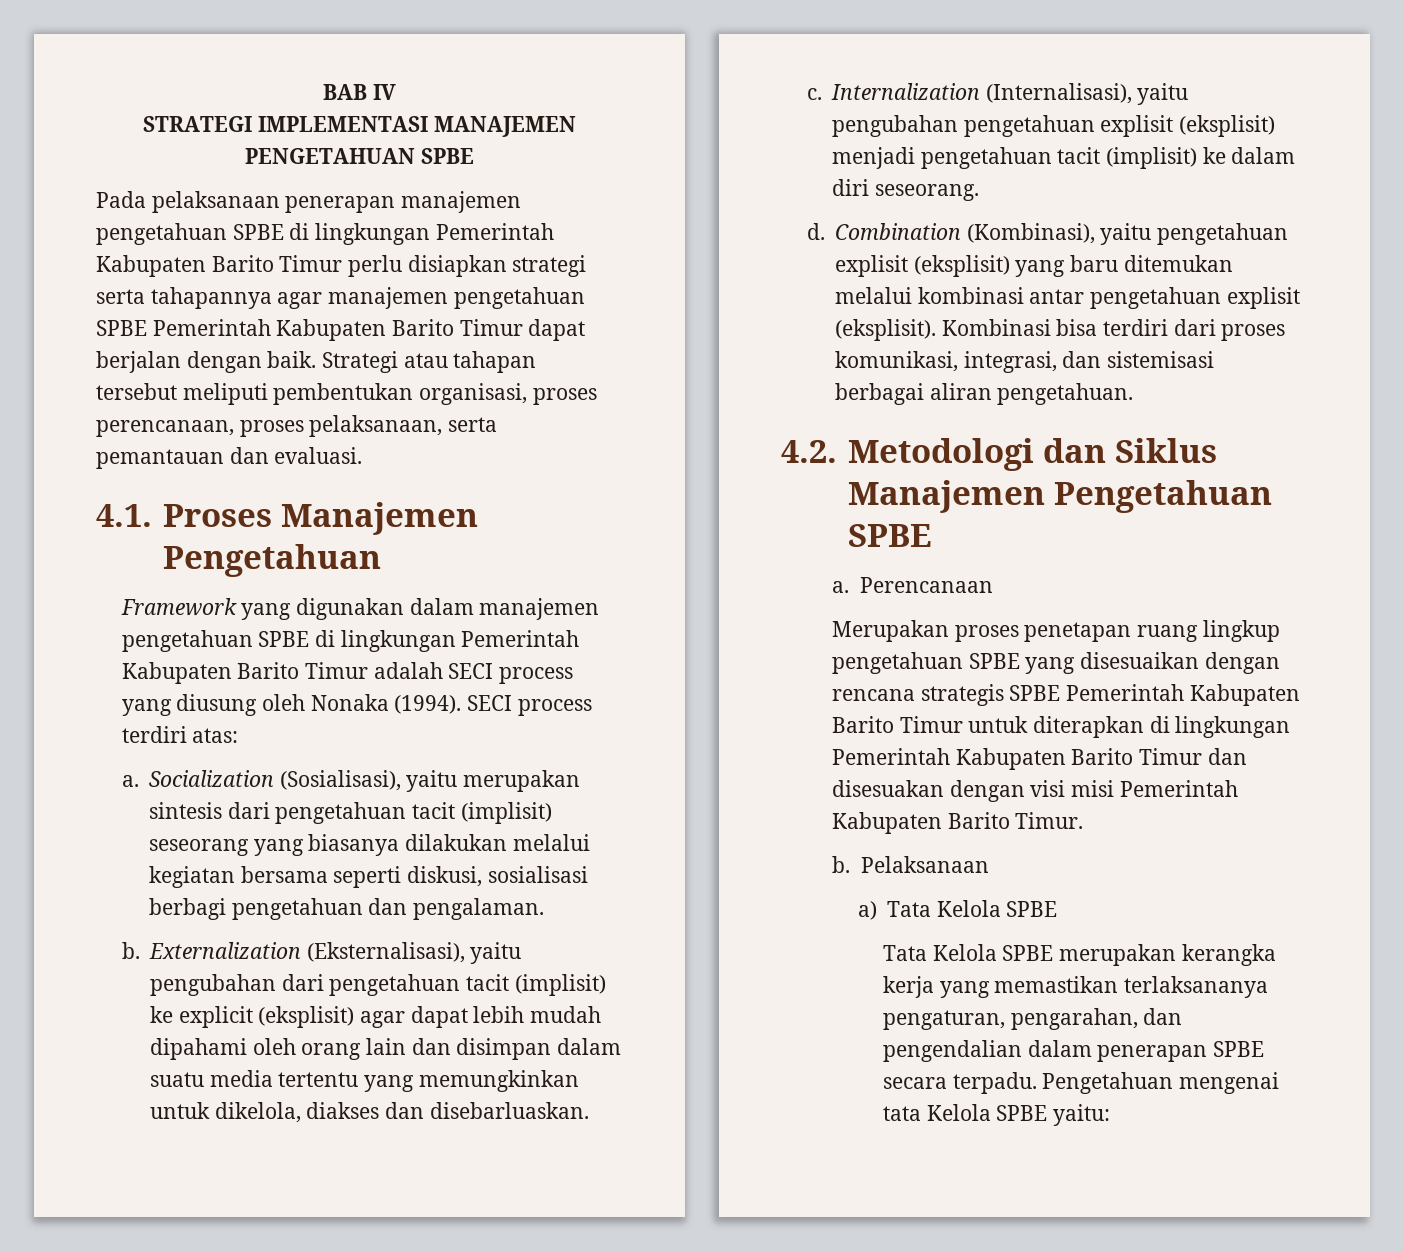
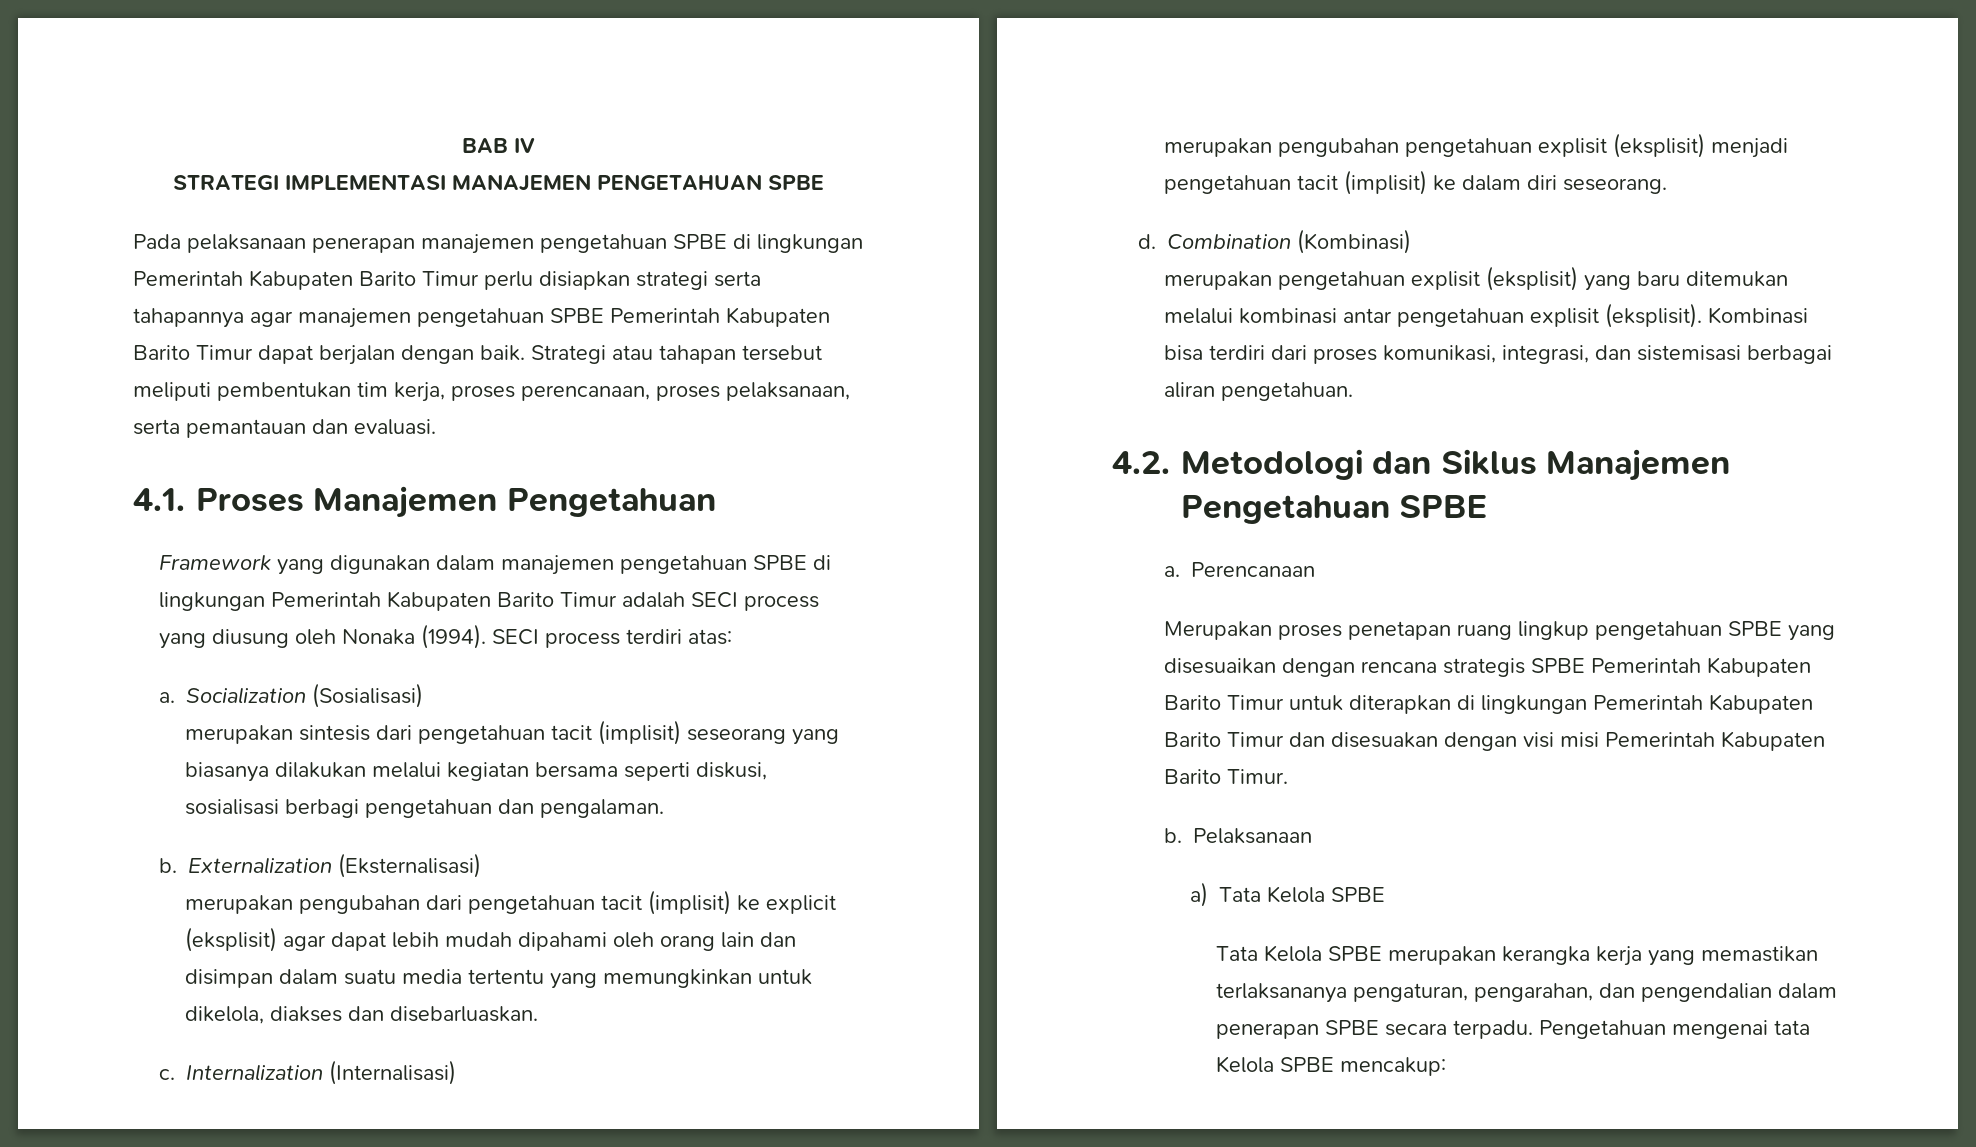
- Strategi atau tahapan tersebut meliputi pembentukan organisasi, proses perencanaan, proses pelaksanaan, serta pemantauan dan evaluasi.
+ Strategi atau tahapan tersebut meliputi pembentukan tim kerja, proses perencanaan, proses pelaksanaan, serta pemantauan dan evaluasi.
- Socialization (Sosialisasi), yaitu merupakan sintesis dari pengetahuan tacit (implisit) seseorang yang biasanya dilakukan melalui kegiatan bersama seperti diskusi, sosialisasi berbagi pengetahuan dan pengalaman.
+ Socialization (Sosialisasi)
+ merupakan sintesis dari pengetahuan tacit (implisit) seseorang yang biasanya dilakukan melalui kegiatan bersama seperti diskusi, sosialisasi berbagi pengetahuan dan pengalaman.
- Externalization (Eksternalisasi), yaitu pengubahan dari pengetahuan tacit (implisit) ke explicit (eksplisit) agar dapat lebih mudah dipahami oleh orang lain dan disimpan dalam suatu media tertentu yang memungkinkan untuk dikelola, diakses dan disebarluaskan.
+ Externalization (Eksternalisasi)
+ merupakan pengubahan dari pengetahuan tacit (implisit) ke explicit (eksplisit) agar dapat lebih mudah dipahami oleh orang lain dan disimpan dalam suatu media tertentu yang memungkinkan untuk dikelola, diakses dan disebarluaskan.
- Internalization (Internalisasi), yaitu pengubahan pengetahuan explisit (eksplisit) menjadi pengetahuan tacit (implisit) ke dalam diri seseorang.
+ Internalization (Internalisasi)
+ merupakan pengubahan pengetahuan explisit (eksplisit) menjadi pengetahuan tacit (implisit) ke dalam diri seseorang.
- Combination (Kombinasi), yaitu pengetahuan explisit (eksplisit) yang baru ditemukan melalui kombinasi antar pengetahuan explisit (eksplisit).
+ Combination (Kombinasi)
+ merupakan pengetahuan explisit (eksplisit) yang baru ditemukan melalui kombinasi antar pengetahuan explisit (eksplisit).
- Pengetahuan mengenai tata Kelola SPBE yaitu:
+ Pengetahuan mengenai tata Kelola SPBE mencakup:

